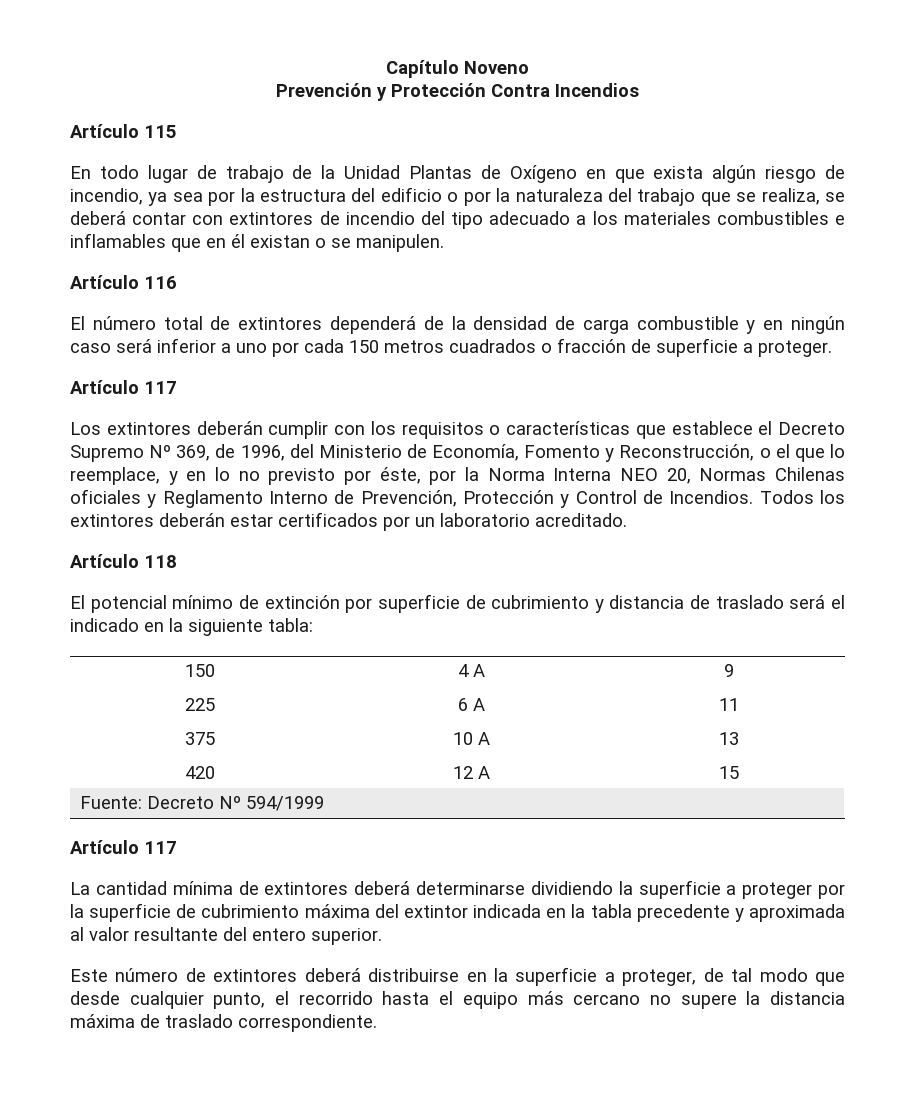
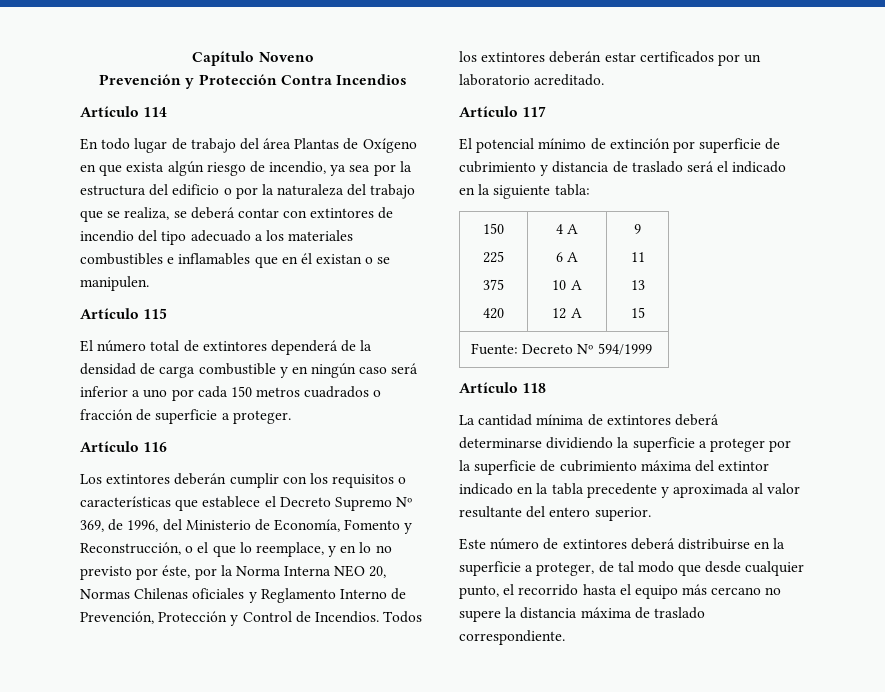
- Artículo 115
+ Artículo 114
- En todo lugar de trabajo de la Unidad Plantas de Oxígeno en que exista algún riesgo de incendio, ya sea por la estructura del edificio o por la naturaleza del trabajo que se realiza, se deberá contar con extintores de incendio del tipo adecuado a los materiales combustibles e inflamables que en él existan o se manipulen.
+ En todo lugar de trabajo del área Plantas de Oxígeno en que exista algún riesgo de incendio, ya sea por la estructura del edificio o por la naturaleza del trabajo que se realiza, se deberá contar con extintores de incendio del tipo adecuado a los materiales combustibles e inflamables que en él existan o se manipulen.
- Artículo 116
+ Artículo 115
  El número total de extintores dependerá de la densidad de carga combustible y en ningún caso será inferior a uno por cada 150 metros cuadrados o fracción de superficie a proteger.
- Artículo 117
+ Artículo 116
- Artículo 118
+ Artículo 117
  Fuente: Decreto Nº 594/1999
- Artículo 117
+ Artículo 118
- La cantidad mínima de extintores deberá determinarse dividiendo la superficie a proteger por la superficie de cubrimiento máxima del extintor indicada en la tabla precedente y aproximada al valor resultante del entero superior.
+ La cantidad mínima de extintores deberá determinarse dividiendo la superficie a proteger por la superficie de cubrimiento máxima del extintor indicado en la tabla precedente y aproximada al valor resultante del entero superior.

